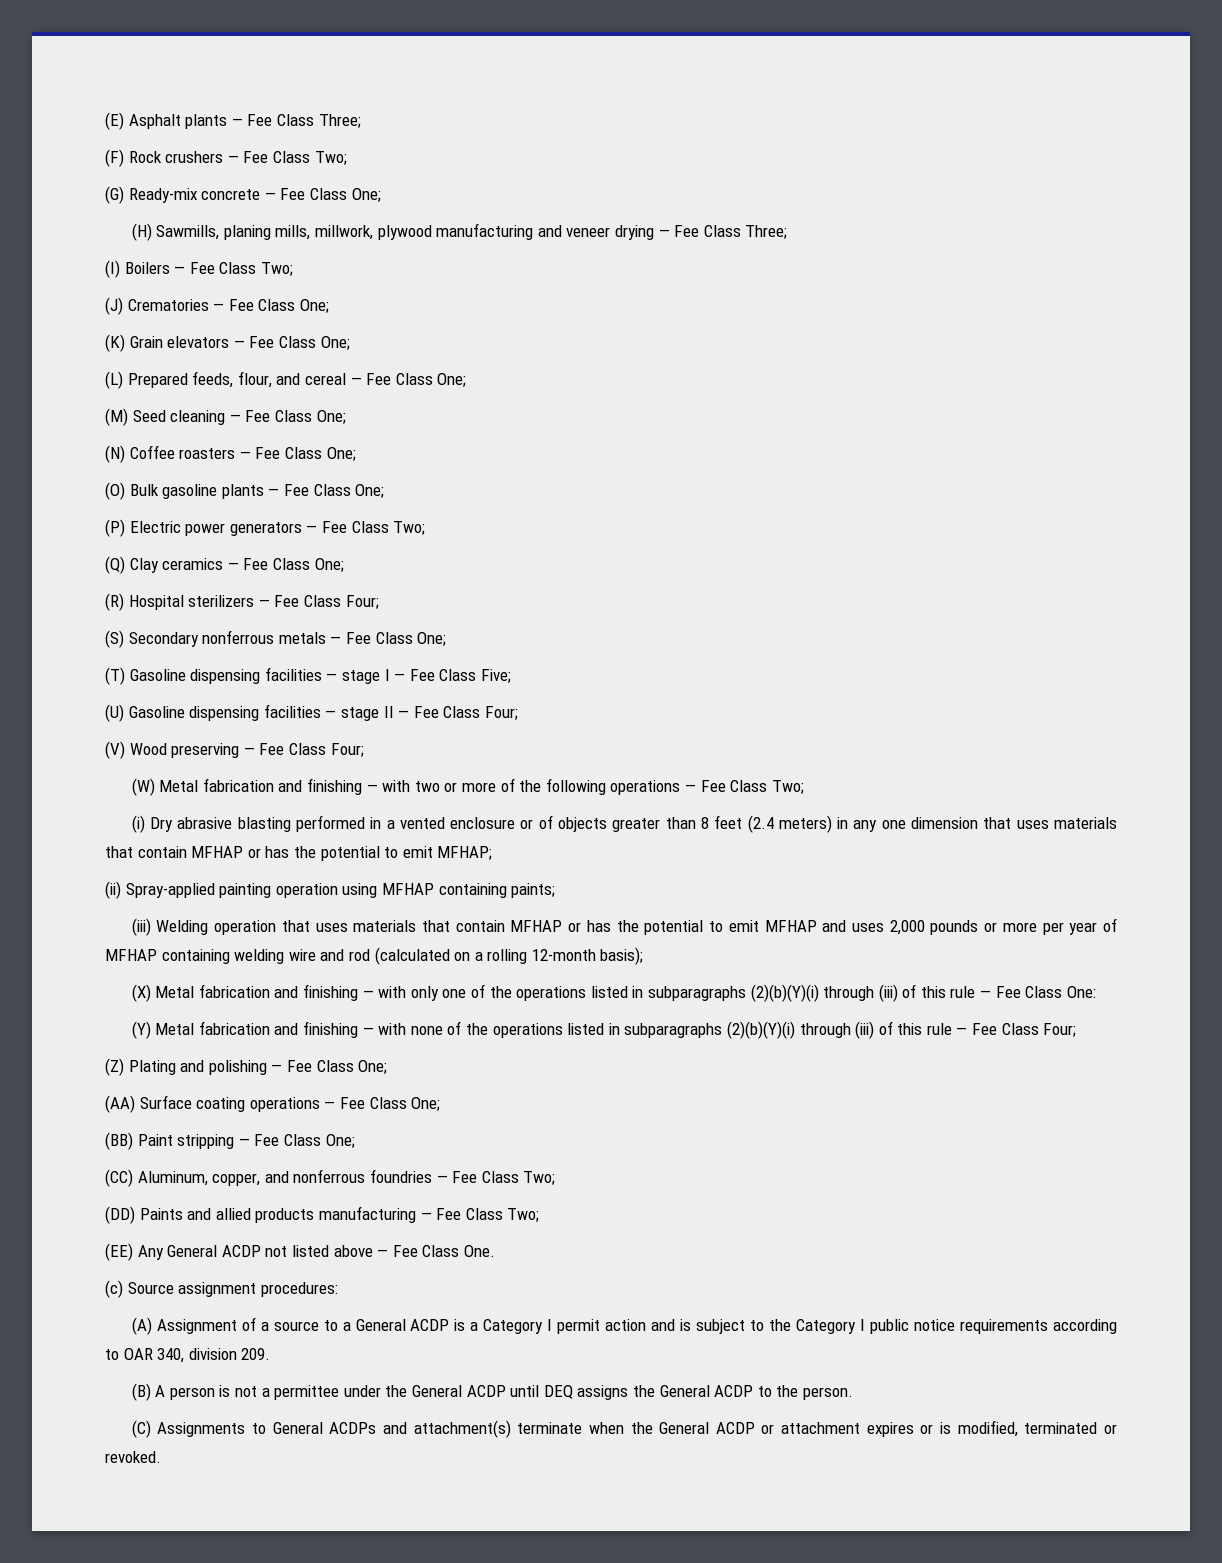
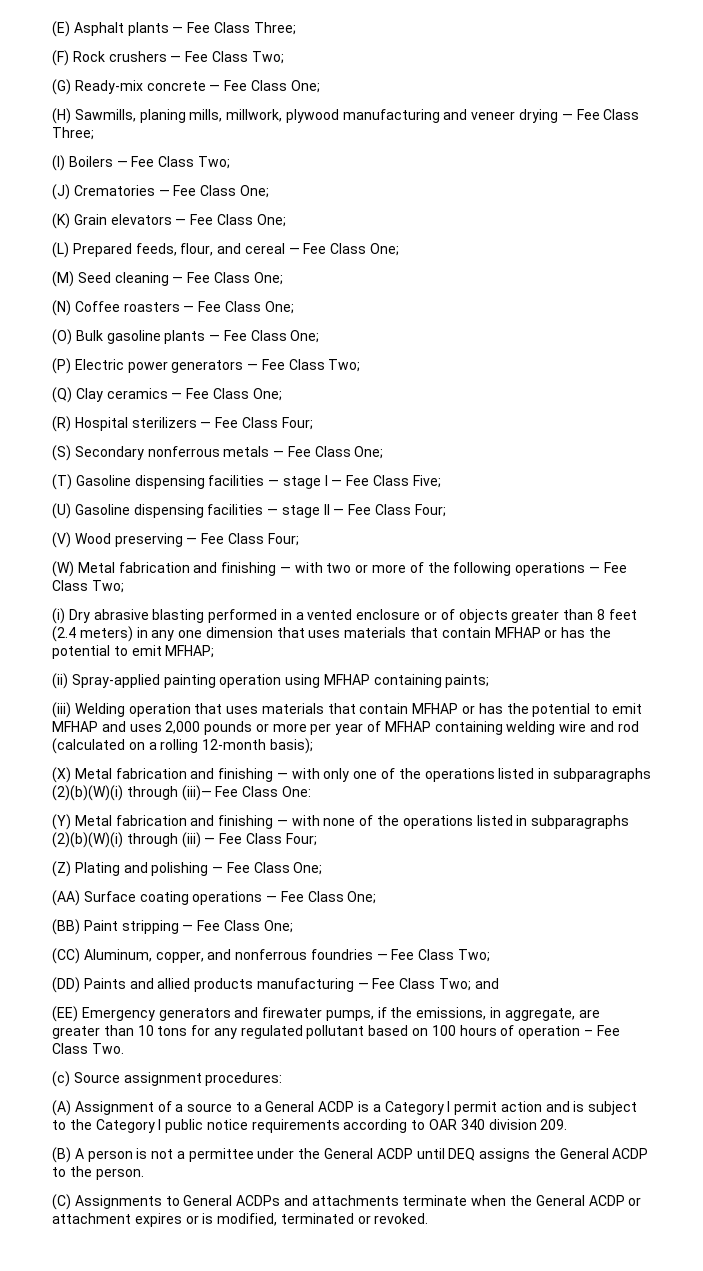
- (X) Metal fabrication and finishing — with only one of the operations listed in subparagraphs (2)(b)(Y)(i) through (iii) of this rule — Fee Class One:
+ (X) Metal fabrication and finishing — with only one of the operations listed in subparagraphs (2)(b)(W)(i) through (iii)— Fee Class One:
- (Y) Metal fabrication and finishing — with none of the operations listed in subparagraphs (2)(b)(Y)(i) through (iii) of this rule — Fee Class Four;
+ (Y) Metal fabrication and finishing — with none of the operations listed in subparagraphs (2)(b)(W)(i) through (iii) — Fee Class Four;
- (DD) Paints and allied products manufacturing — Fee Class Two;
+ (DD) Paints and allied products manufacturing — Fee Class Two; and
- (EE) Any General ACDP not listed above — Fee Class One.
+ (EE) Emergency generators and firewater pumps, if the emissions, in aggregate, are greater than 10 tons for any regulated pollutant based on 100 hours of operation – Fee Class Two.
- (A) Assignment of a source to a General ACDP is a Category I permit action and is subject to the Category I public notice requirements according to OAR 340, division 209.
+ (A) Assignment of a source to a General ACDP is a Category I permit action and is subject to the Category I public notice requirements according to OAR 340 division 209.
- (C) Assignments to General ACDPs and attachment(s) terminate when the General ACDP or attachment expires or is modified, terminated or revoked.
+ (C) Assignments to General ACDPs and attachments terminate when the General ACDP or attachment expires or is modified, terminated or revoked.

